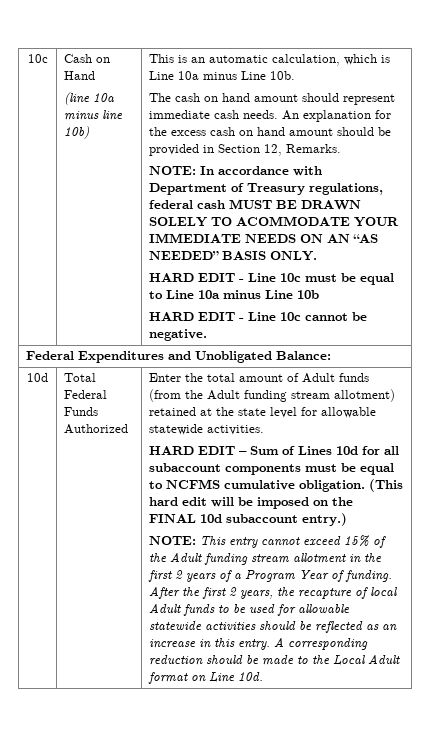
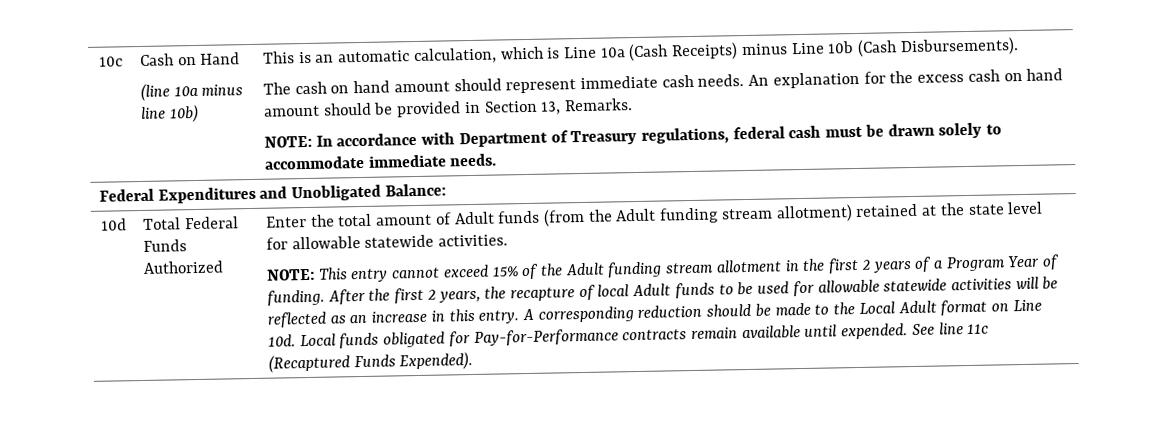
- This is an automatic calculation, which is Line 10a minus Line 10b.
+ This is an automatic calculation, which is Line 10a (Cash Receipts) minus Line 10b (Cash Disbursements).
- An explanation for the excess cash on hand amount should be provided in Section 12, Remarks.
+ An explanation for the excess cash on hand amount should be provided in Section 13, Remarks.
- NOTE: In accordance with Department of Treasury regulations, federal cash MUST BE DRAWN SOLELY TO ACOMMODATE YOUR IMMEDIATE NEEDS ON AN “AS NEEDED” BASIS ONLY.
- HARD EDIT - Line 10c must be equal to Line 10a minus Line 10b
- HARD EDIT - Line 10c cannot be negative.
+ NOTE: In accordance with Department of Treasury regulations, federal cash must be drawn solely to accommodate immediate needs.
- HARD EDIT – Sum of Lines 10d for all subaccount components must be equal to NCFMS cumulative obligation. (This hard edit will be imposed on the FINAL 10d subaccount entry.)
- After the first 2 years, the recapture of local Adult funds to be used for allowable statewide activities should be reflected as an increase in this entry.
+ After the first 2 years, the recapture of local Adult funds to be used for allowable statewide activities will be reflected as an increase in this entry.
+ Local funds obligated for Pay-for-Performance contracts remain available until expended. See line 11c (Recaptured Funds Expended).

